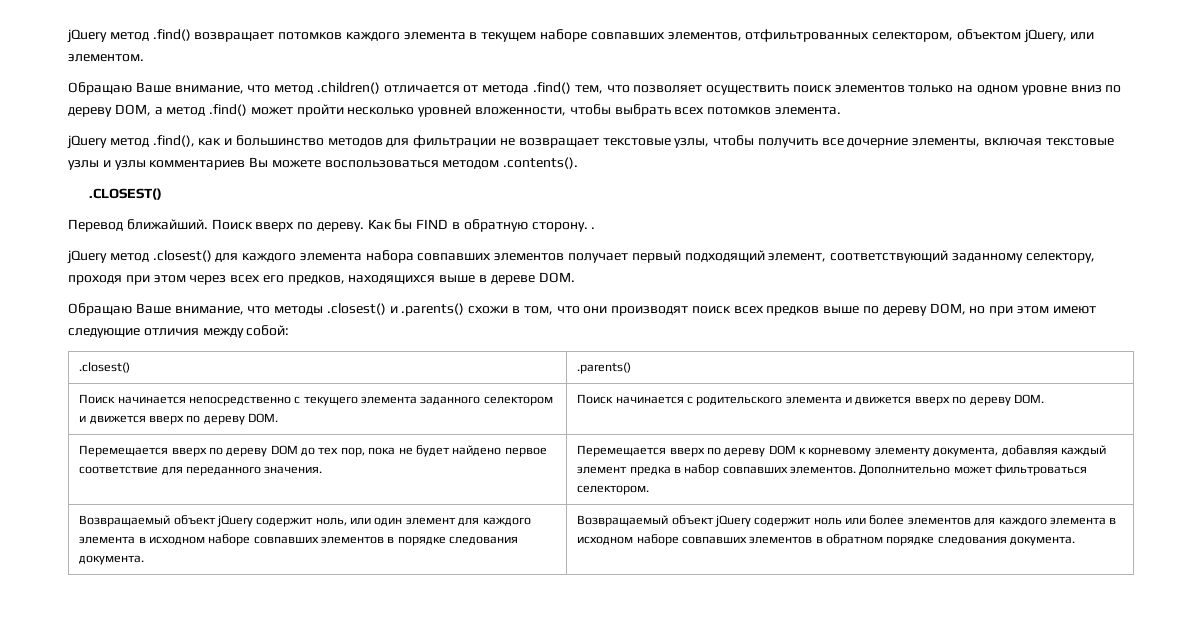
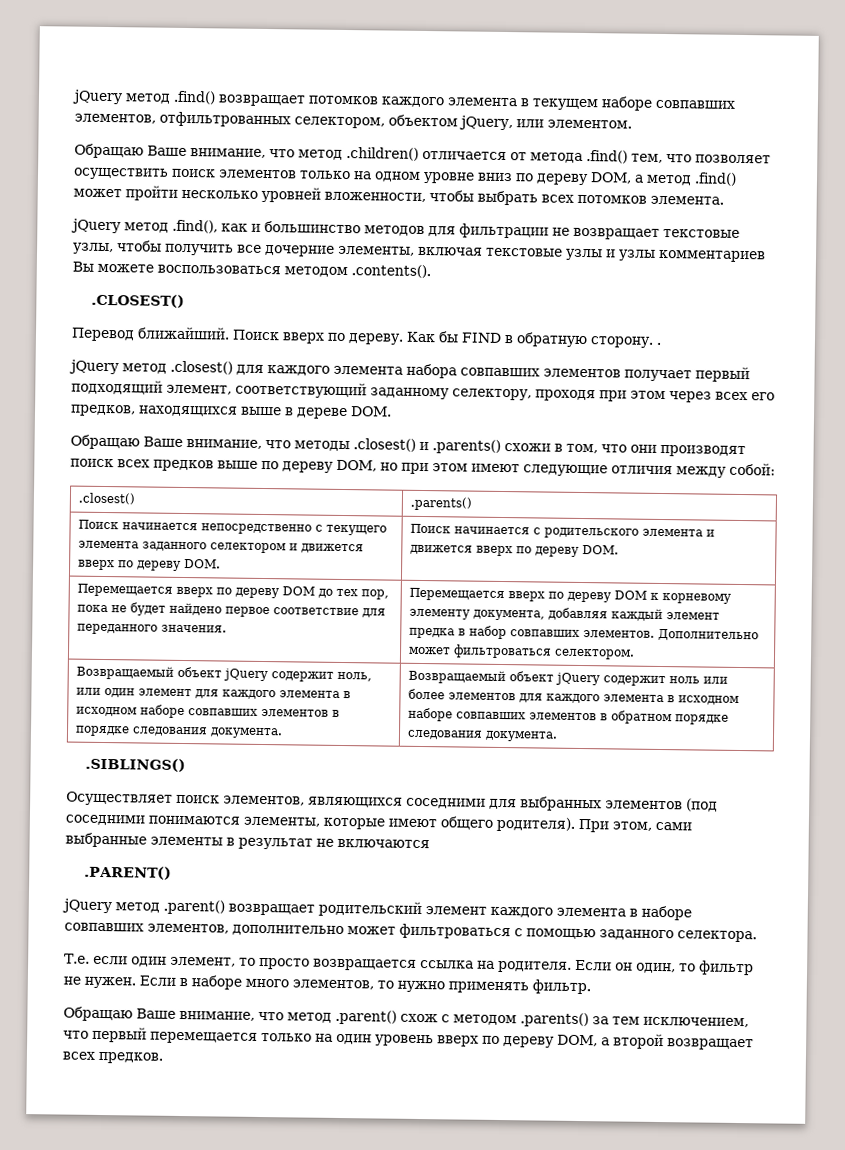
+ .SIBLINGS()
+ Осуществляет поиск элементов, являющихся соседними для выбранных элементов (под соседними понимаются элементы, которые имеют общего родителя). При этом, сами выбранные элементы в результат не включаются
+ .PARENT()
+ jQuery метод .parent() возвращает родительский элемент каждого элемента в наборе совпавших элементов, дополнительно может фильтроваться с помощью заданного селектора.
+ Т.е. если один элемент, то просто возвращается ссылка на родителя. Если он один, то фильтр не нужен. Если в наборе много элементов, то нужно применять фильтр.
+ Обращаю Ваше внимание, что метод .parent() схож с методом .parents() за тем исключением, что первый перемещается только на один уровень вверх по дереву DOM, а второй возвращает всех предков.

